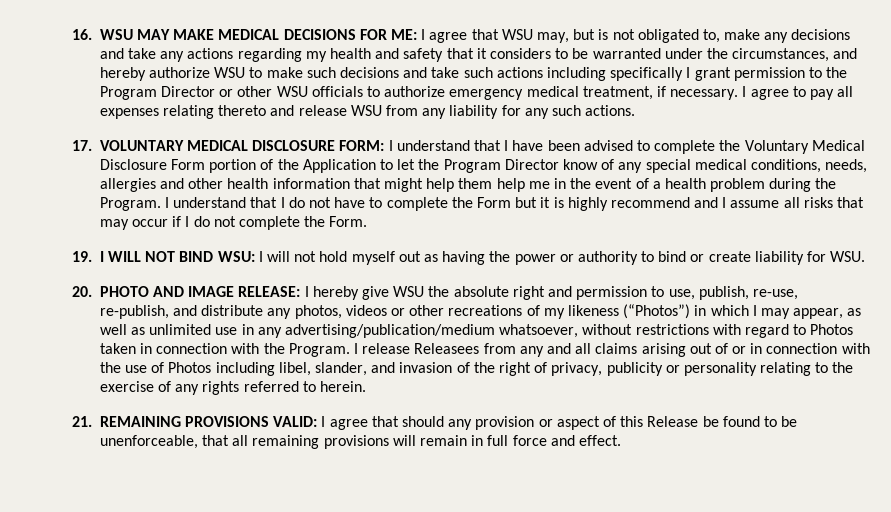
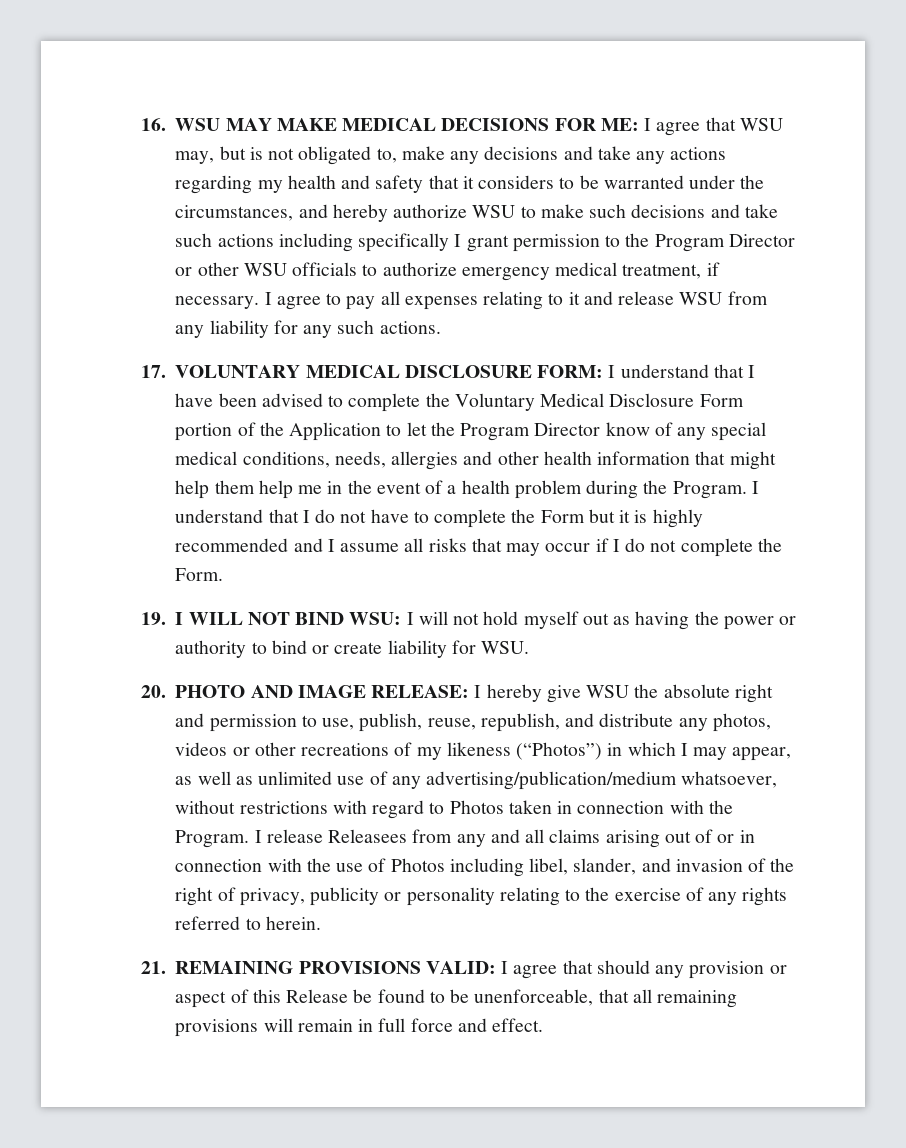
- I agree to pay all expenses relating thereto and release WSU from any liability for any such actions.
+ I agree to pay all expenses relating to it and release WSU from any liability for any such actions.
- I understand that I do not have to complete the Form but it is highly recommend and I assume all risks that may occur if I do not complete the Form.
+ I understand that I do not have to complete the Form but it is highly recommended and I assume all risks that may occur if I do not complete the Form.
- 20. PHOTO AND IMAGE RELEASE: I hereby give WSU the absolute right and permission to use, publish, re-use, re-publish, and distribute any photos, videos or other recreations of my likeness (“Photos”) in which I may appear, as well as unlimited use in any advertising/publication/medium whatsoever, without restrictions with regard to Photos taken in connection with the Program.
+ 20. PHOTO AND IMAGE RELEASE: I hereby give WSU the absolute right and permission to use, publish, reuse, republish, and distribute any photos, videos or other recreations of my likeness (“Photos”) in which I may appear, as well as unlimited use of any advertising/publication/medium whatsoever, without restrictions with regard to Photos taken in connection with the Program.

